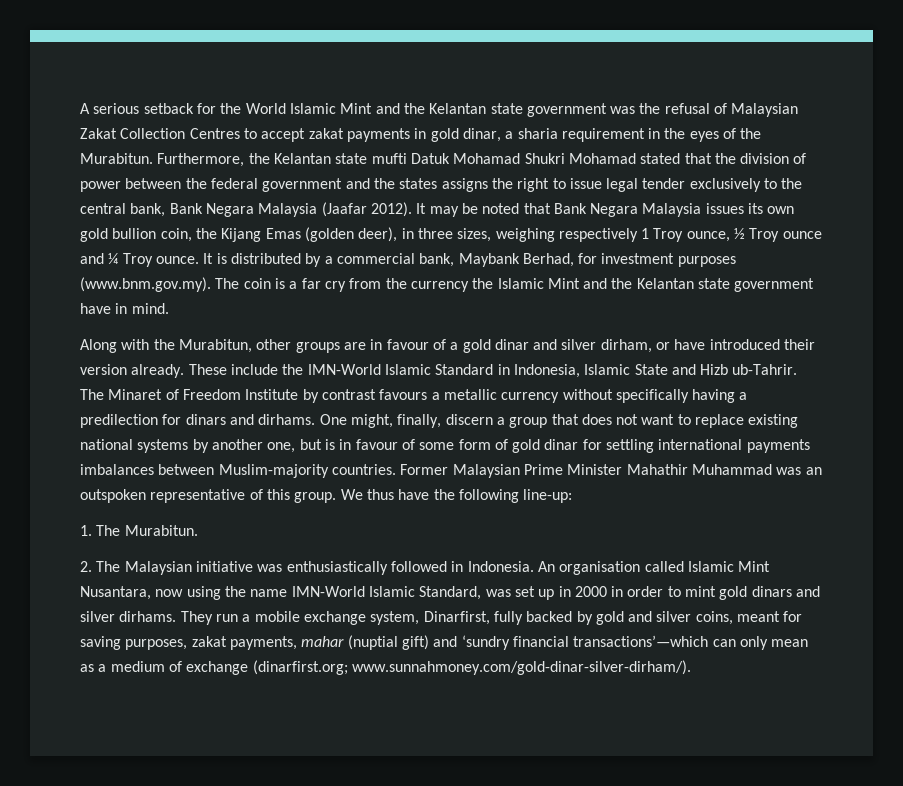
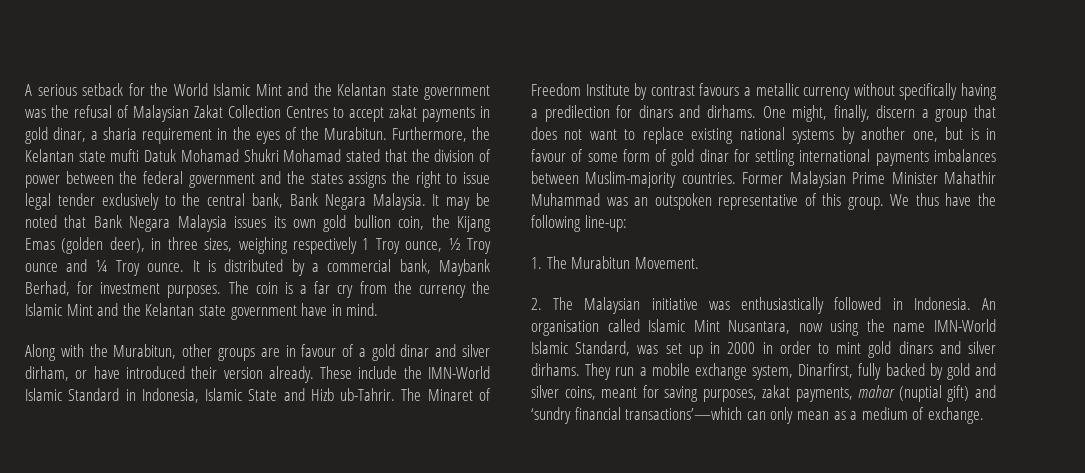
- Furthermore, the Kelantan state mufti Datuk Mohamad Shukri Mohamad stated that the division of power between the federal government and the states assigns the right to issue legal tender exclusively to the central bank, Bank Negara Malaysia (Jaafar 2012).
+ Furthermore, the Kelantan state mufti Datuk Mohamad Shukri Mohamad stated that the division of power between the federal government and the states assigns the right to issue legal tender exclusively to the central bank, Bank Negara Malaysia.
- It is distributed by a commercial bank, Maybank Berhad, for investment purposes (www.bnm.gov.my). The coin is a far cry from the currency the Islamic Mint and the Kelantan state government have in mind.
+ It is distributed by a commercial bank, Maybank Berhad, for investment purposes. The coin is a far cry from the currency the Islamic Mint and the Kelantan state government have in mind.
- 1. The Murabitun.
+ 1. The Murabitun Movement.
- They run a mobile exchange system, Dinarfirst, fully backed by gold and silver coins, meant for saving purposes, zakat payments, mahar (nuptial gift) and ‘sundry financial transactions’—which can only mean as a medium of exchange (dinarfirst.org; www.sunnahmoney.com/gold-dinar-silver-dirham/).
+ They run a mobile exchange system, Dinarfirst, fully backed by gold and silver coins, meant for saving purposes, zakat payments, mahar (nuptial gift) and ‘sundry financial transactions’—which can only mean as a medium of exchange.

